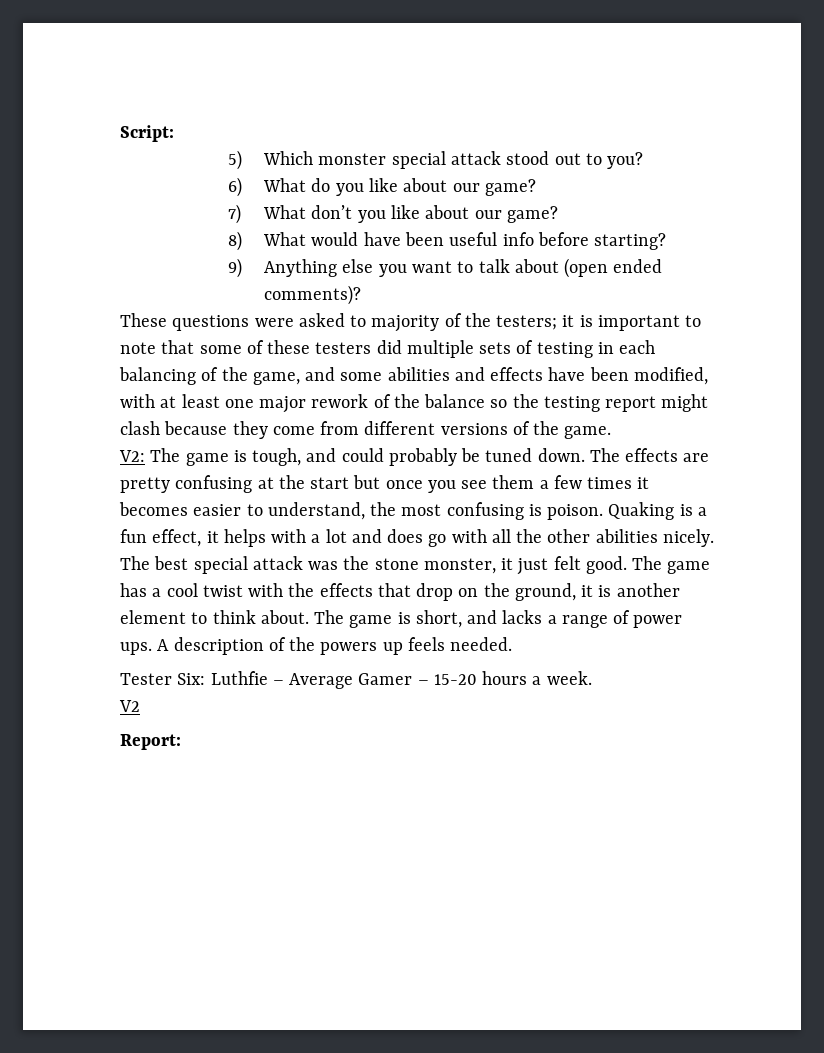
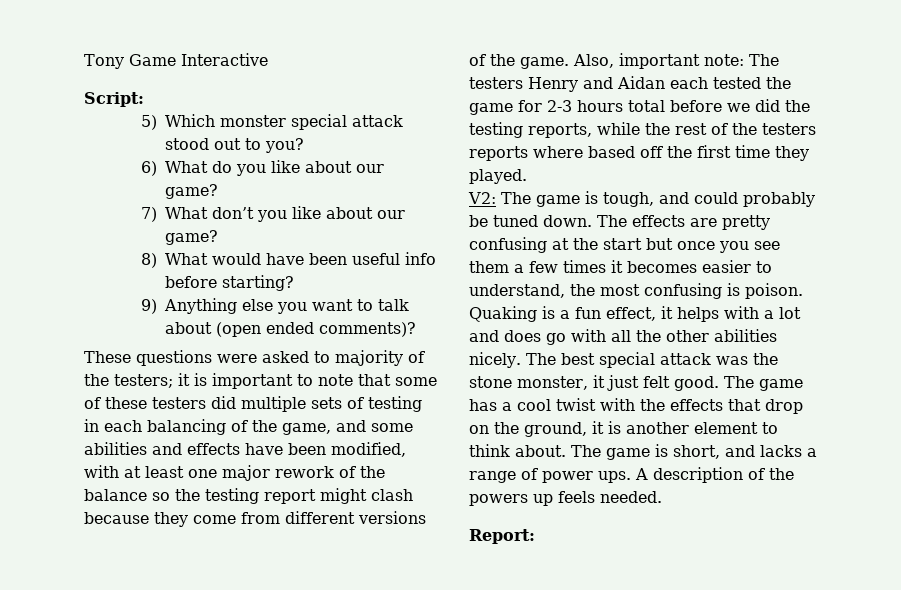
+ Tony Game Interactive
+ Also, important note: The testers Henry and Aidan each tested the game for 2-3 hours total before we did the testing reports, while the rest of the testers reports where based off the first time they played.
- Tester Six: Luthfie – Average Gamer – 15-20 hours a week.
- V2

